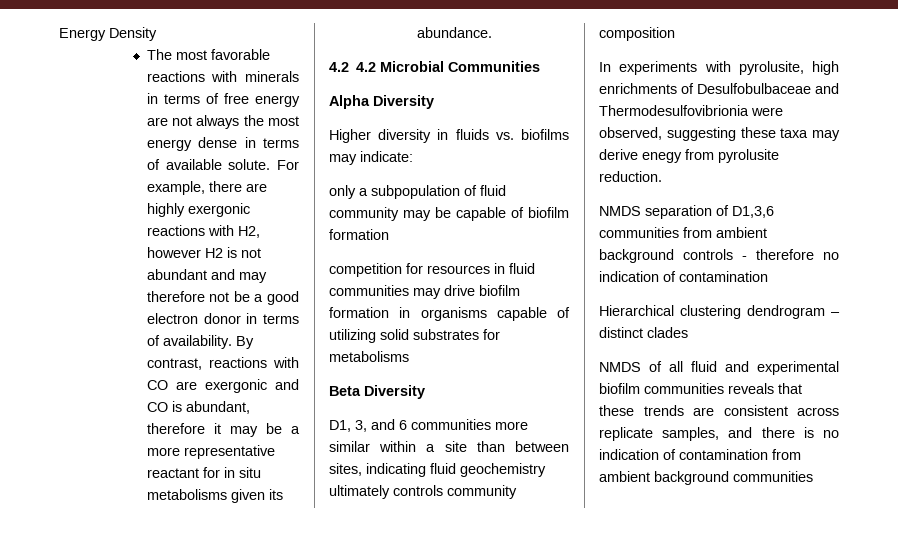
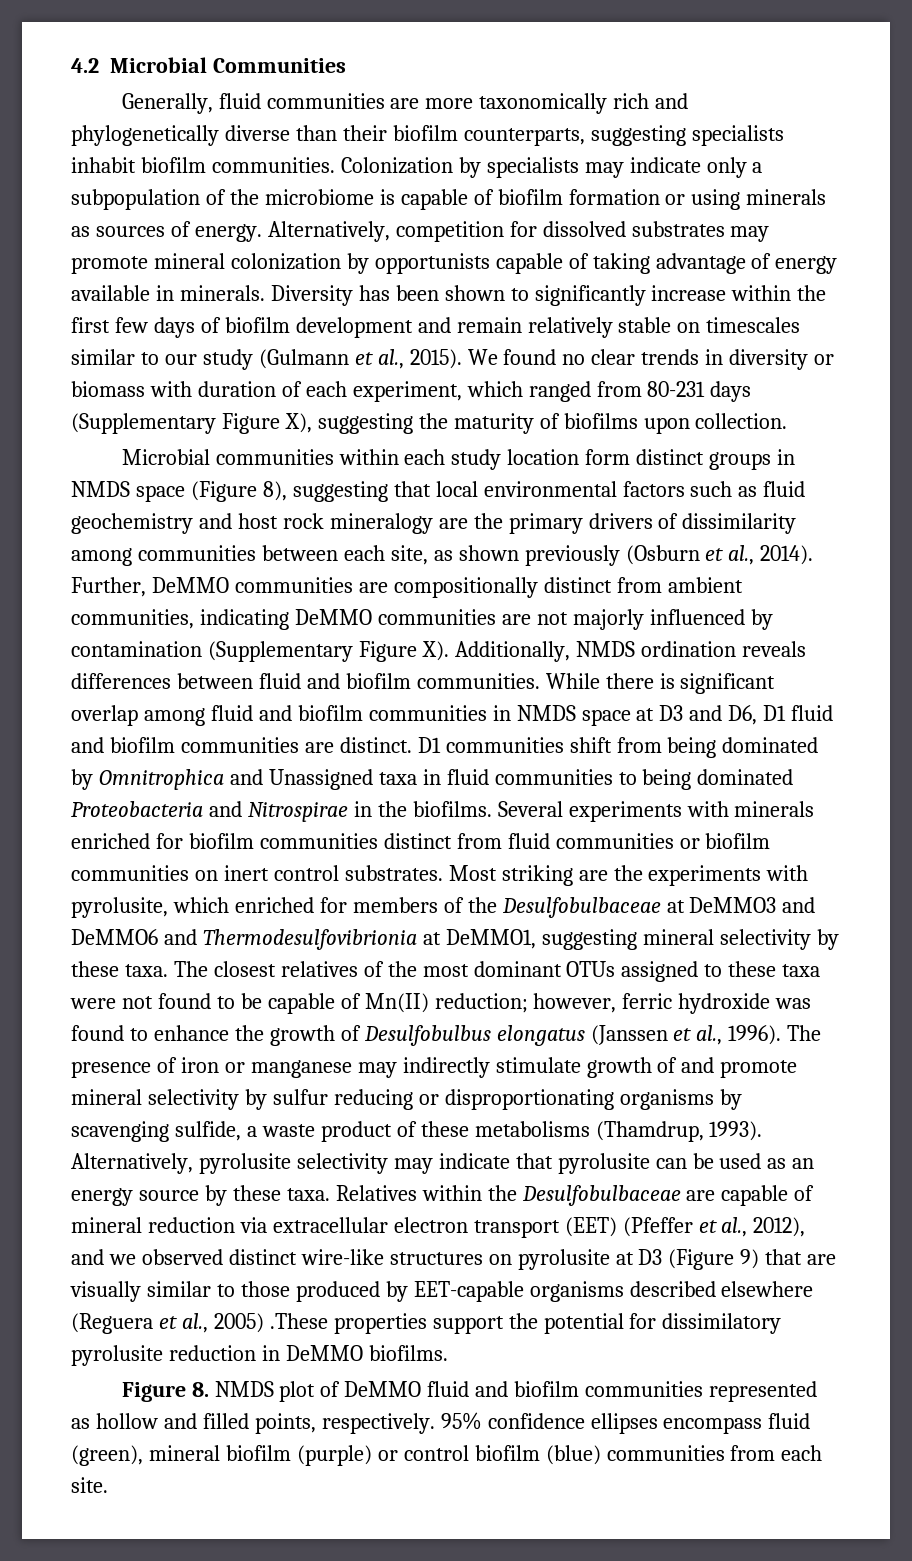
- Energy Density
- The most favorable reactions with minerals in terms of free energy are not always the most energy dense in terms of available solute. For example, there are highly exergonic reactions with H2, however H2 is not abundant and may therefore not be a good electron donor in terms of availability. By contrast, reactions with CO are exergonic and CO is abundant, therefore it may be a more representative reactant for in situ metabolisms given its abundance.
- 4.2 4.2 Microbial Communities
- Alpha Diversity
- Higher diversity in fluids vs. biofilms may indicate:
- only a subpopulation of fluid community may be capable of biofilm formation
- competition for resources in fluid communities may drive biofilm formation in organisms capable of utilizing solid substrates for metabolisms
- Beta Diversity
- D1, 3, and 6 communities more similar within a site than between sites, indicating fluid geochemistry ultimately controls community composition
- In experiments with pyrolusite, high enrichments of Desulfobulbaceae and Thermodesulfovibrionia were observed, suggesting these taxa may derive enegy from pyrolusite reduction.
- NMDS separation of D1,3,6 communities from ambient background controls - therefore no indication of contamination
- Hierarchical clustering dendrogram – distinct clades
- NMDS of all fluid and experimental biofilm communities reveals that these trends are consistent across replicate samples, and there is no indication of contamination from ambient background communities
+ 4.2 Microbial Communities
+ Generally, fluid communities are more taxonomically rich and phylogenetically diverse than their biofilm counterparts, suggesting specialists inhabit biofilm communities. Colonization by specialists may indicate only a subpopulation of the microbiome is capable of biofilm formation or using minerals as sources of energy. Alternatively, competition for dissolved substrates may promote mineral colonization by opportunists capable of taking advantage of energy available in minerals. Diversity has been shown to significantly increase within the first few days of biofilm development and remain relatively stable on timescales similar to our study (Gulmann et al., 2015). We found no clear trends in diversity or biomass with duration of each experiment, which ranged from 80-231 days (Supplementary Figure X), suggesting the maturity of biofilms upon collection.
+ Microbial communities within each study location form distinct groups in NMDS space (Figure 8), suggesting that local environmental factors such as fluid geochemistry and host rock mineralogy are the primary drivers of dissimilarity among communities between each site, as shown previously (Osburn et al., 2014). Further, DeMMO communities are compositionally distinct from ambient communities, indicating DeMMO communities are not majorly influenced by contamination (Supplementary Figure X). Additionally, NMDS ordination reveals differences between fluid and biofilm communities. While there is significant overlap among fluid and biofilm communities in NMDS space at D3 and D6, D1 fluid and biofilm communities are distinct. D1 communities shift from being dominated by Omnitrophica and Unassigned taxa in fluid communities to being dominated Proteobacteria and Nitrospirae in the biofilms. Several experiments with minerals enriched for biofilm communities distinct from fluid communities or biofilm communities on inert control substrates. Most striking are the experiments with pyrolusite, which enriched for members of the Desulfobulbaceae at DeMMO3 and DeMMO6 and Thermodesulfovibrionia at DeMMO1, suggesting mineral selectivity by these taxa. The closest relatives of the most dominant OTUs assigned to these taxa were not found to be capable of Mn(II) reduction; however, ferric hydroxide was found to enhance the growth of Desulfobulbus elongatus (Janssen et al., 1996). The presence of iron or manganese may indirectly stimulate growth of and promote mineral selectivity by sulfur reducing or disproportionating organisms by scavenging sulfide, a waste product of these metabolisms (Thamdrup, 1993). Alternatively, pyrolusite selectivity may indicate that pyrolusite can be used as an energy source by these taxa. Relatives within the Desulfobulbaceae are capable of mineral reduction via extracellular electron transport (EET) (Pfeffer et al., 2012), and we observed distinct wire-like structures on pyrolusite at D3 (Figure 9) that are visually similar to those produced by EET-capable organisms described elsewhere (Reguera et al., 2005) .These properties support the potential for dissimilatory pyrolusite reduction in DeMMO biofilms.
+ Figure 8. NMDS plot of DeMMO fluid and biofilm communities represented as hollow and filled points, respectively. 95% confidence ellipses encompass fluid (green), mineral biofilm (purple) or control biofilm (blue) communities from each site.

